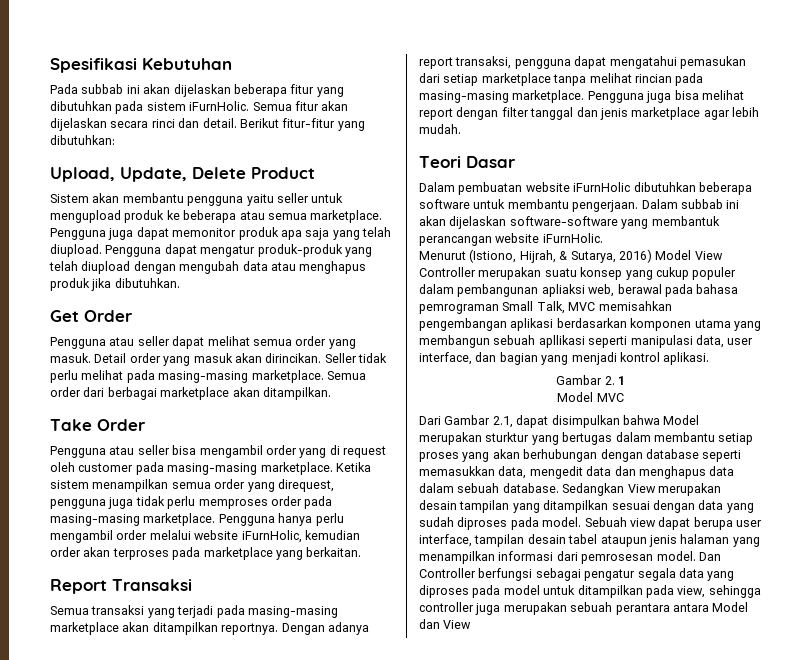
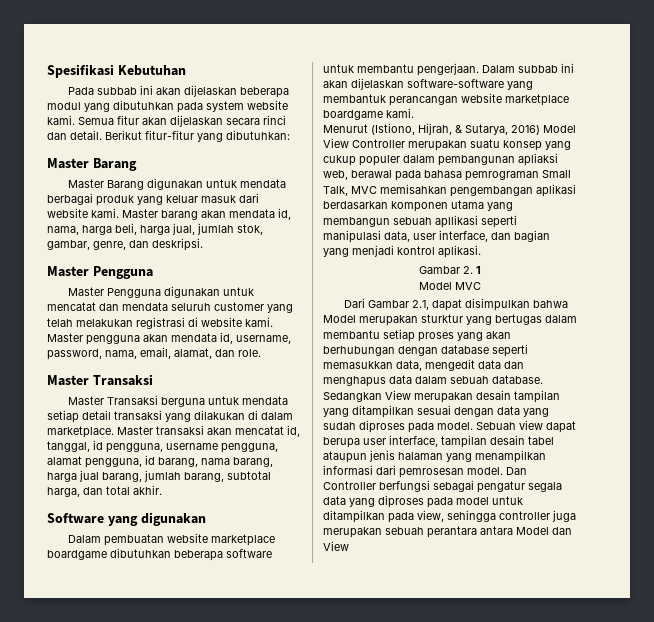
- Pada subbab ini akan dijelaskan beberapa fitur yang dibutuhkan pada sistem iFurnHolic.
+ Pada subbab ini akan dijelaskan beberapa modul yang dibutuhkan pada system website kami.
  Berikut fitur-fitur yang dibutuhkan:
- Upload, Update, Delete Product
- Sistem akan membantu pengguna yaitu seller untuk mengupload produk ke beberapa atau semua marketplace. Pengguna juga dapat memonitor produk apa saja yang telah diupload. Pengguna dapat mengatur produk-produk yang telah diupload dengan mengubah data atau menghapus produk jika dibutuhkan.
- Get Order
- Pengguna atau seller dapat melihat semua order yang masuk. Detail order yang masuk akan dirincikan. Seller tidak perlu melihat pada masing-masing marketplace. Semua order dari berbagai marketplace akan ditampilkan.
- Take Order
- Pengguna atau seller bisa mengambil order yang di request oleh customer pada masing-masing marketplace. Ketika sistem menampilkan semua order yang direquest, pengguna juga tidak perlu memproses order pada masing-masing marketplace. Pengguna hanya perlu mengambil order melalui website iFurnHolic, kemudian order akan terproses pada marketplace yang berkaitan.
- Report Transaksi
- Semua transaksi yang terjadi pada masing-masing marketplace akan ditampilkan reportnya. Dengan adanya report transaksi, pengguna dapat mengatahui pemasukan dari setiap marketplace tanpa melihat rincian pada masing-masing marketplace. Pengguna juga bisa melihat report dengan filter tanggal dan jenis marketplace agar lebih mudah.
- Teori Dasar
+ Master Barang
+ Master Barang digunakan untuk mendata berbagai produk yang keluar masuk dari website kami. Master barang akan mendata id, nama, harga beli, harga jual, jumlah stok, gambar, genre, dan deskripsi.
+ Master Pengguna
+ Master Pengguna digunakan untuk mencatat dan mendata seluruh customer yang telah melakukan registrasi di website kami. Master pengguna akan mendata id, username, password, nama, email, alamat, dan role.
+ Master Transaksi
+ Master Transaksi berguna untuk mendata setiap detail transaksi yang dilakukan di dalam marketplace. Master transaksi akan mencatat id, tanggal, id pengguna, username pengguna, alamat pengguna, id barang, nama barang, harga jual barang, jumlah barang, subtotal harga, dan total akhir.
+ Software yang digunakan
- Dalam pembuatan website iFurnHolic dibutuhkan beberapa software untuk membantu pengerjaan.
+ Dalam pembuatan website marketplace boardgame dibutuhkan beberapa software untuk membantu pengerjaan.
- Dalam subbab ini akan dijelaskan software-software yang membantuk perancangan website iFurnHolic.
+ Dalam subbab ini akan dijelaskan software-software yang membantuk perancangan website marketplace boardgame kami.

